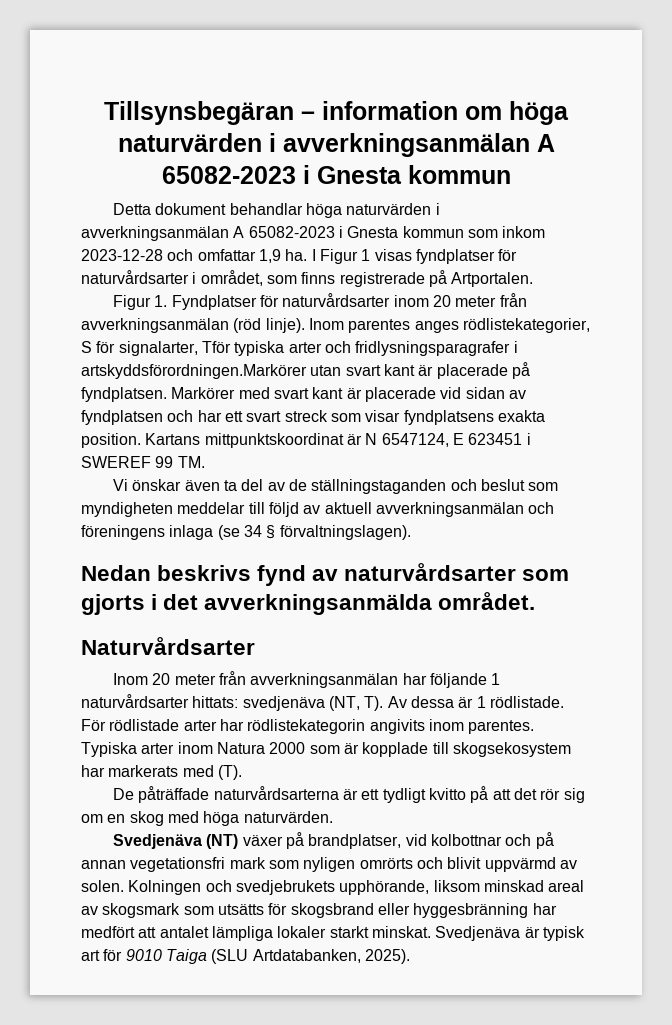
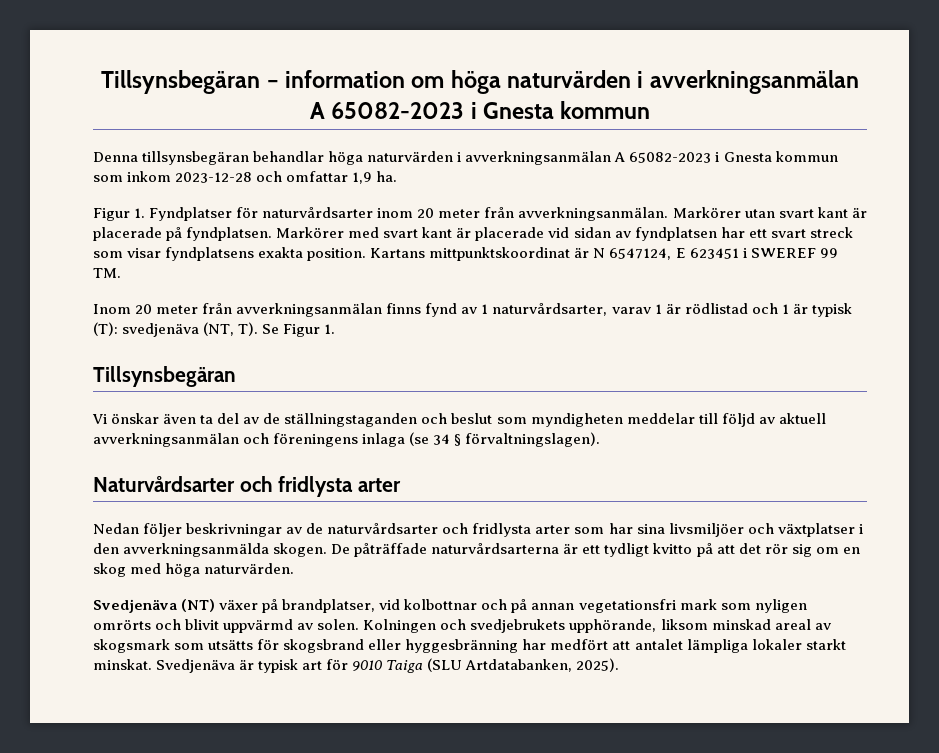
- Detta dokument behandlar höga naturvärden i avverkningsanmälan A 65082-2023 i Gnesta kommun som inkom 2023-12-28 och omfattar 1,9 ha. I Figur 1 visas fyndplatser för naturvårdsarter i området, som finns registrerade på Artportalen.
+ Denna tillsynsbegäran behandlar höga naturvärden i avverkningsanmälan A 65082-2023 i Gnesta kommun som inkom 2023-12-28 och omfattar 1,9 ha.
- Figur 1. Fyndplatser för naturvårdsarter inom 20 meter från avverkningsanmälan (röd linje). Inom parentes anges rödlistekategorier, S för signalarter, Tför typiska arter och fridlysningsparagrafer i artskyddsförordningen.Markörer utan svart kant är placerade på fyndplatsen.
+ Figur 1. Fyndplatser för naturvårdsarter inom 20 meter från avverkningsanmälan. Markörer utan svart kant är placerade på fyndplatsen.
- Markörer med svart kant är placerade vid sidan av fyndplatsen och har ett svart streck som visar fyndplatsens exakta position.
+ Markörer med svart kant är placerade vid sidan av fyndplatsen har ett svart streck som visar fyndplatsens exakta position.
+ Inom 20 meter från avverkningsanmälan finns fynd av 1 naturvårdsarter, varav 1 är rödlistad och 1 är typisk (T): svedjenäva (NT, T). Se Figur 1.
+ Tillsynsbegäran
- Nedan beskrivs fynd av naturvårdsarter som gjorts i det avverkningsanmälda området.
- Naturvårdsarter
- Inom 20 meter från avverkningsanmälan har följande 1 naturvårdsarter hittats: svedjenäva (NT, T). Av dessa är 1 rödlistade. För rödlistade arter har rödlistekategorin angivits inom parentes. Typiska arter inom Natura 2000 som är kopplade till skogsekosystem har markerats med (T).
- De påträffade naturvårdsarterna är ett tydligt kvitto på att det rör sig om en skog med höga naturvärden.
+ Naturvårdsarter och fridlysta arter
+ Nedan följer beskrivningar av de naturvårdsarter och fridlysta arter som har sina livsmiljöer och växtplatser i den avverkningsanmälda skogen. De påträffade naturvårdsarterna är ett tydligt kvitto på att det rör sig om en skog med höga naturvärden.

